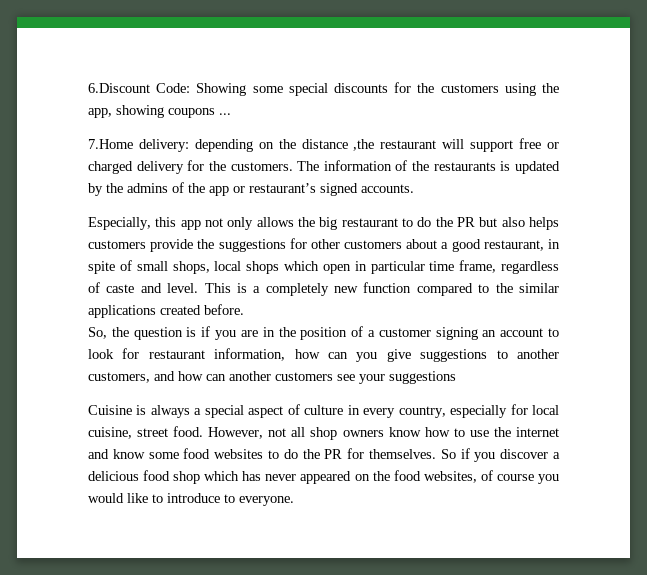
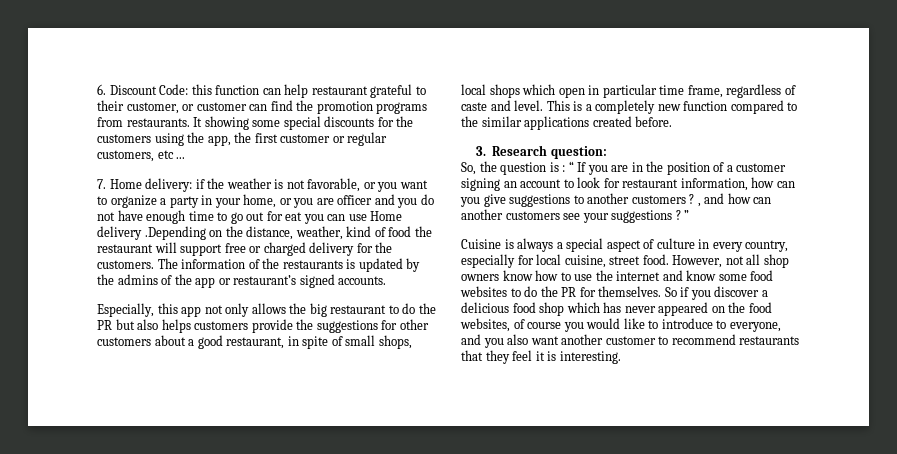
- 6.Discount Code: Showing some special discounts for the customers using the app, showing coupons ...
- 7.Home delivery: depending on the distance ,the restaurant will support free or charged delivery for the customers.
+ 6. Discount Code: this function can help restaurant grateful to their customer, or customer can find the promotion programs from restaurants. It showing some special discounts for the customers using the app, the first customer or regular customers, etc ...
+ 7. Home delivery: if the weather is not favorable, or you want to organize a party in your home, or you are officer and you do not have enough time to go out for eat you can use Home delivery .Depending on the distance, weather, kind of food the restaurant will support free or charged delivery for the customers.
+ 3. Research question:
- So, the question is if you are in the position of a customer signing an account to look for restaurant information, how can you give suggestions to another customers, and how can another customers see your suggestions
+ So, the question is : “ If you are in the position of a customer signing an account to look for restaurant information, how can you give suggestions to another customers ? , and how can another customers see your suggestions ? ”
- So if you discover a delicious food shop which has never appeared on the food websites, of course you would like to introduce to everyone.
+ So if you discover a delicious food shop which has never appeared on the food websites, of course you would like to introduce to everyone, and you also want another customer to recommend restaurants that they feel it is interesting.

